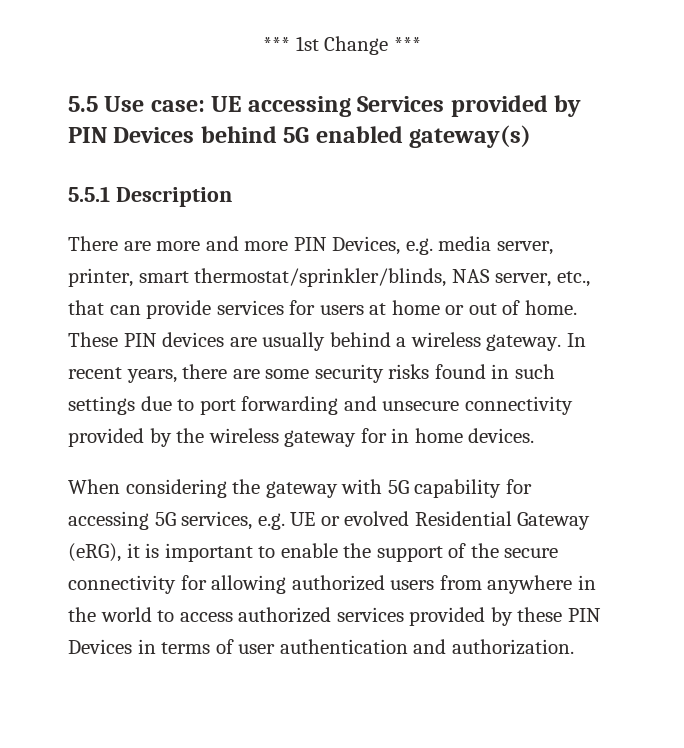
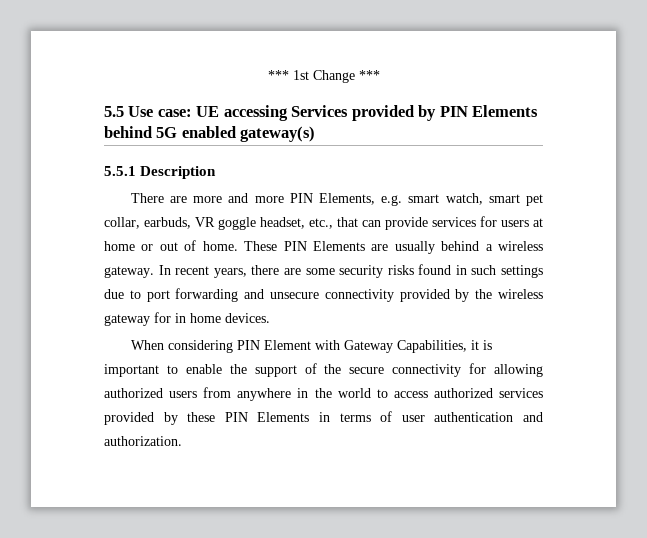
- 5.5 Use case: UE accessing Services provided by PIN Devices behind 5G enabled gateway(s)
+ 5.5 Use case: UE accessing Services provided by PIN Elements behind 5G enabled gateway(s)
- There are more and more PIN Devices, e.g. media server, printer, smart thermostat/sprinkler/blinds, NAS server, etc., that can provide services for users at home or out of home.
+ There are more and more PIN Elements, e.g. smart watch, smart pet collar, earbuds, VR goggle headset, etc., that can provide services for users at home or out of home.
- These PIN devices are usually behind a wireless gateway.
+ These PIN Elements are usually behind a wireless gateway.
- When considering the gateway with 5G capability for accessing 5G services, e.g. UE or evolved Residential Gateway (eRG), it is important to enable the support of the secure connectivity for allowing authorized users from anywhere in the world to access authorized services provided by these PIN Devices in terms of user authentication and authorization.
+ When considering PIN Element with Gateway Capabilities, it is important to enable the support of the secure connectivity for allowing authorized users from anywhere in the world to access authorized services provided by these PIN Elements in terms of user authentication and authorization.

